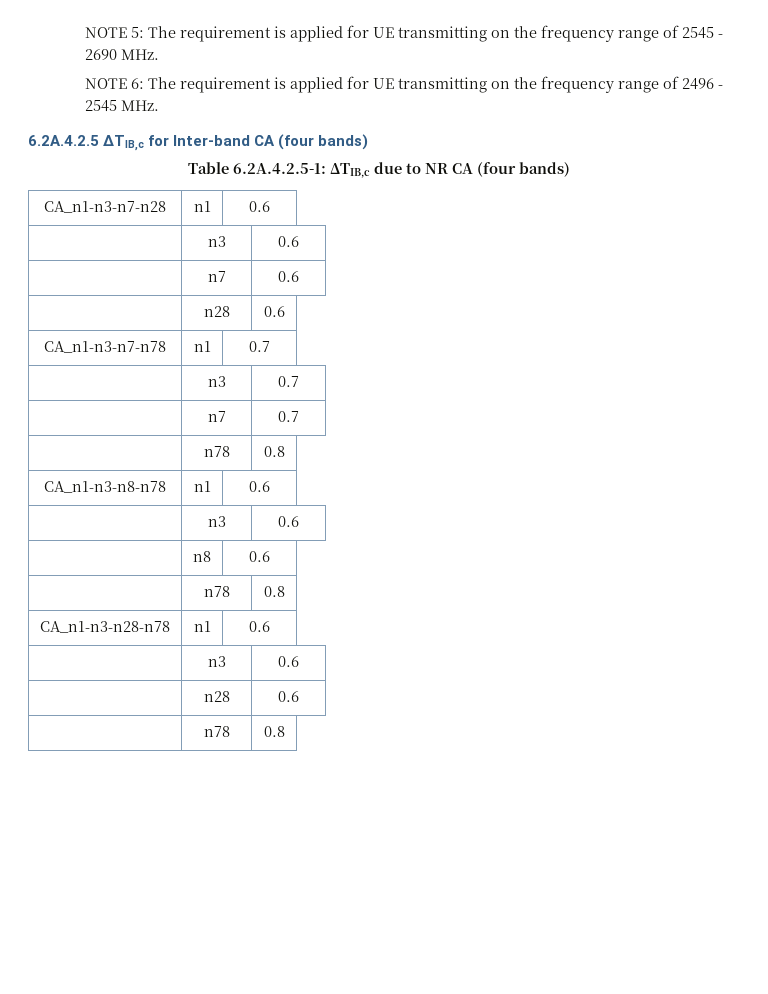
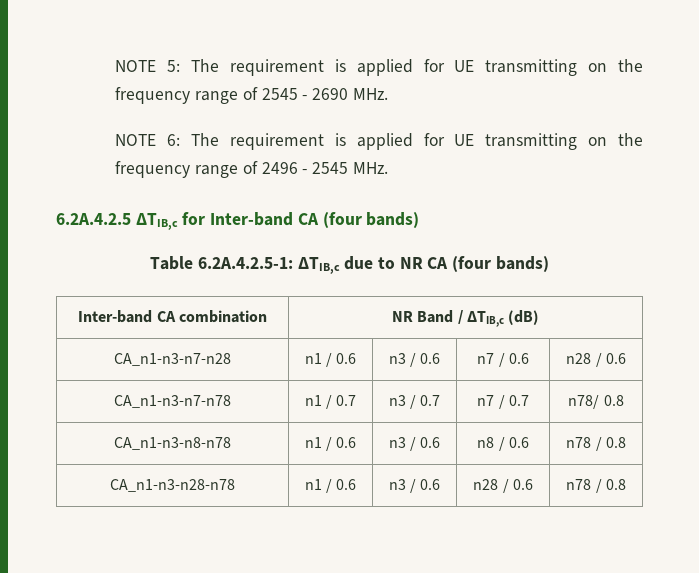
+ Inter-band CA combination | NR Band / ΔTIB,c (dB)
- CA_n1-n3-n7-n28 | n1 | 0.6
- | n3 | 0.6
- | n7 | 0.6
- | n28 | 0.6
+ CA_n1-n3-n7-n28 | n1 / 0.6 | n3 / 0.6 | n7 / 0.6 | n28 / 0.6
- CA_n1-n3-n7-n78 | n1 | 0.7
- | n3 | 0.7
- | n7 | 0.7
- | n78 | 0.8
+ CA_n1-n3-n7-n78 | n1 / 0.7 | n3 / 0.7 | n7 / 0.7 | n78/ 0.8
- CA_n1-n3-n8-n78 | n1 | 0.6
- | n3 | 0.6
- | n8 | 0.6
- | n78 | 0.8
+ CA_n1-n3-n8-n78 | n1 / 0.6 | n3 / 0.6 | n8 / 0.6 | n78 / 0.8
- CA_n1-n3-n28-n78 | n1 | 0.6
- | n3 | 0.6
- | n28 | 0.6
- | n78 | 0.8
+ CA_n1-n3-n28-n78 | n1 / 0.6 | n3 / 0.6 | n28 / 0.6 | n78 / 0.8

